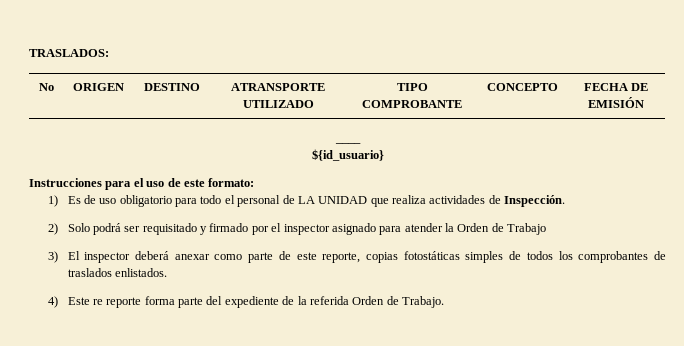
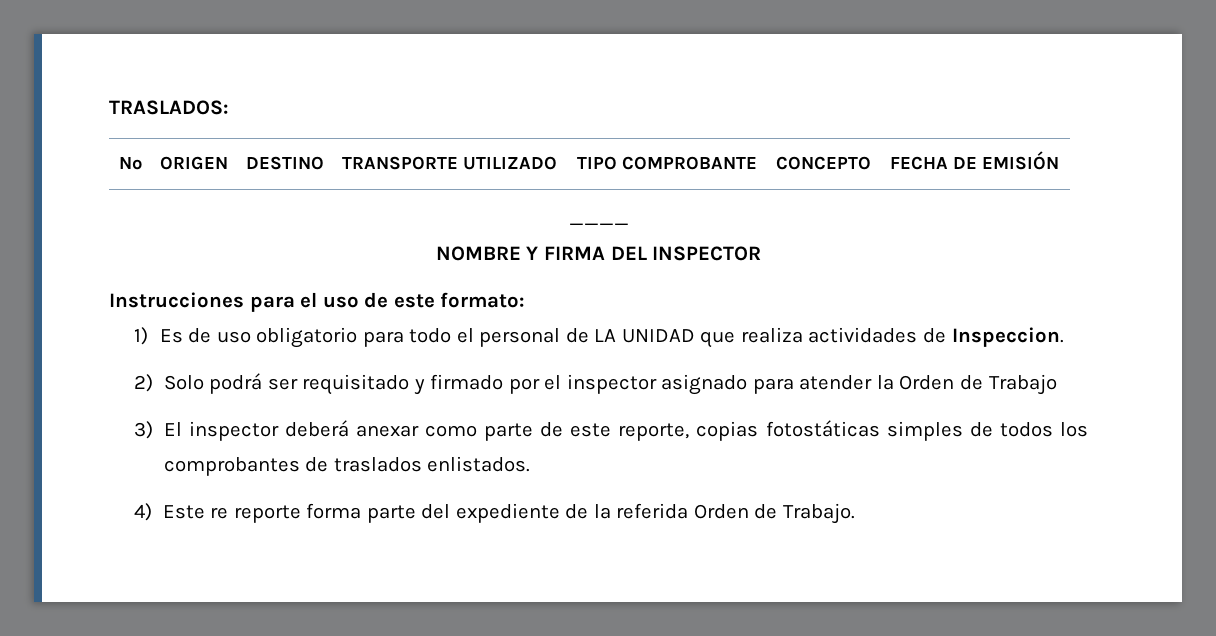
- No | ORIGEN | DESTINO | ATRANSPORTE UTILIZADO | TIPO COMPROBANTE | CONCEPTO | FECHA DE EMISIÓN
+ No | ORIGEN | DESTINO | TRANSPORTE UTILIZADO | TIPO COMPROBANTE | CONCEPTO | FECHA DE EMISIÓN
- ${id_usuario}
+ NOMBRE Y FIRMA DEL INSPECTOR
- 1) Es de uso obligatorio para todo el personal de LA UNIDAD que realiza actividades de Inspección.
+ 1) Es de uso obligatorio para todo el personal de LA UNIDAD que realiza actividades de Inspeccion.

